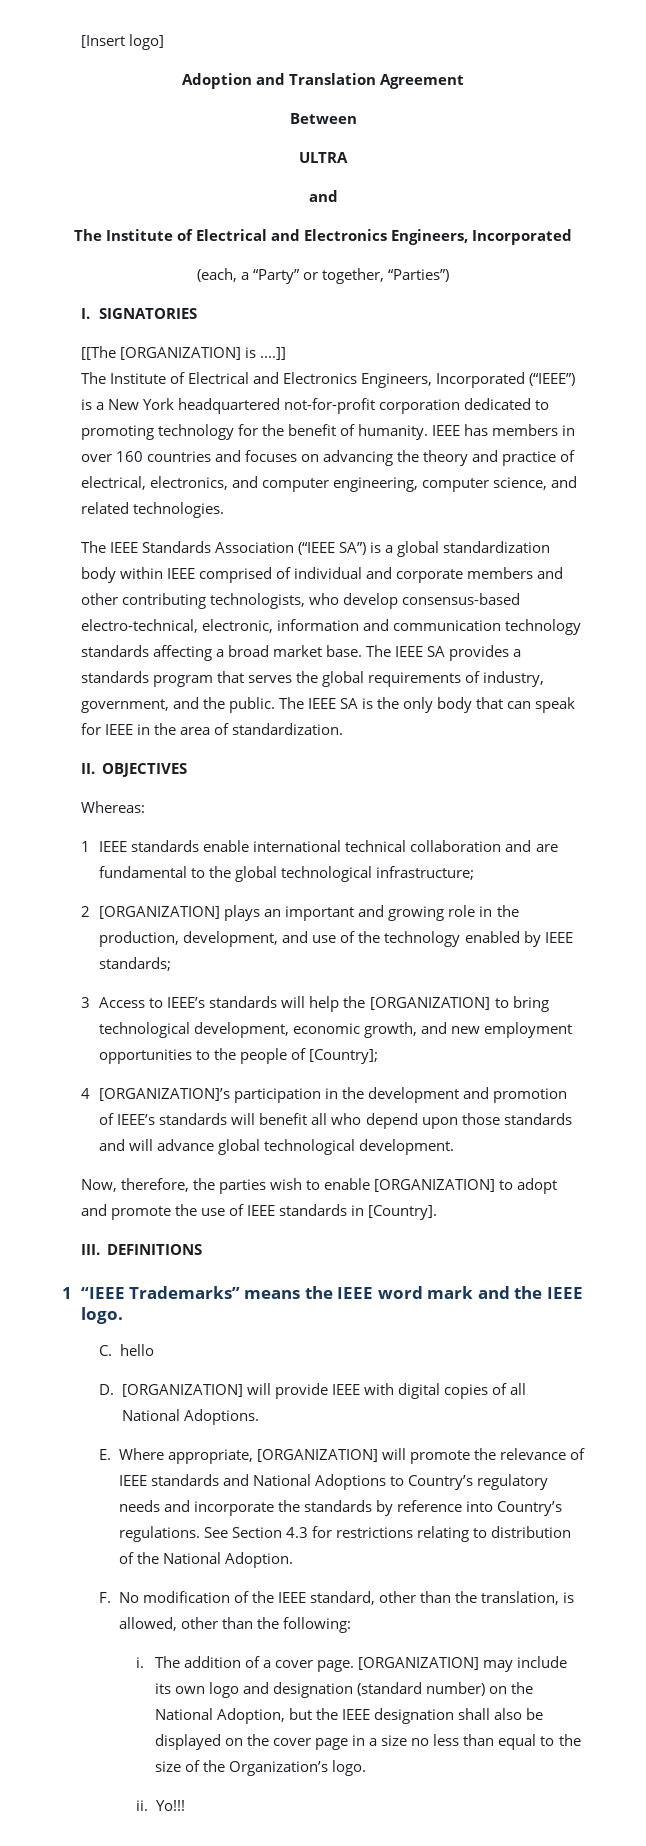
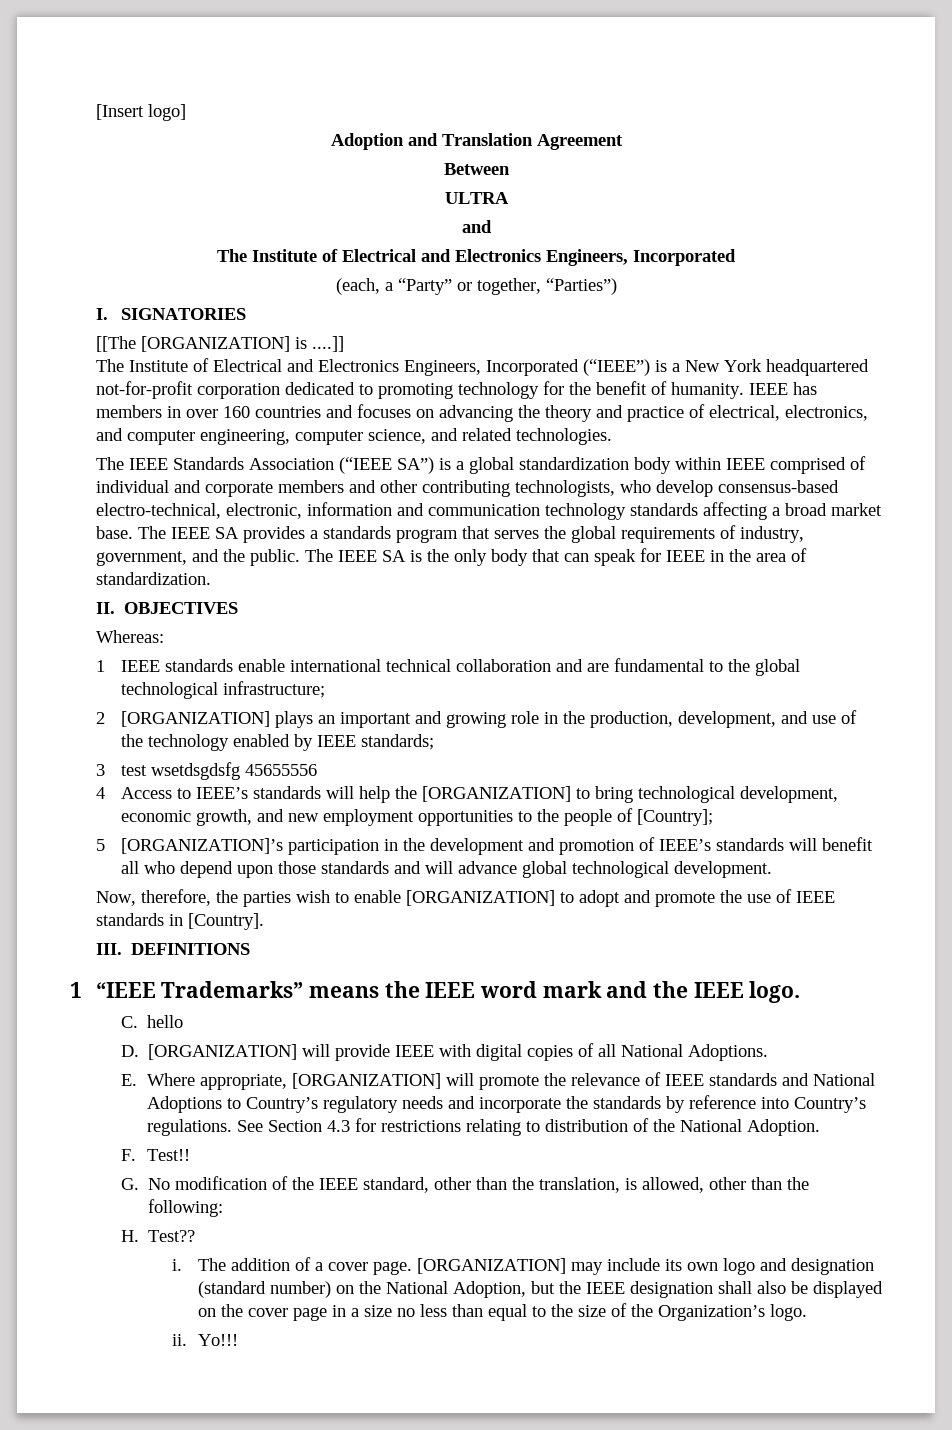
- 3 Access to IEEE’s standards will help the [ORGANIZATION] to bring technological development, economic growth, and new employment opportunities to the people of [Country];
+ 3 test wsetdsgdsfg 45655556
+ 4 Access to IEEE’s standards will help the [ORGANIZATION] to bring technological development, economic growth, and new employment opportunities to the people of [Country];
- 4 [ORGANIZATION]’s participation in the development and promotion of IEEE’s standards will benefit all who depend upon those standards and will advance global technological development.
+ 5 [ORGANIZATION]’s participation in the development and promotion of IEEE’s standards will benefit all who depend upon those standards and will advance global technological development.
- F. No modification of the IEEE standard, other than the translation, is allowed, other than the following:
+ F. Test!!
+ G. No modification of the IEEE standard, other than the translation, is allowed, other than the following:
+ H. Test??

